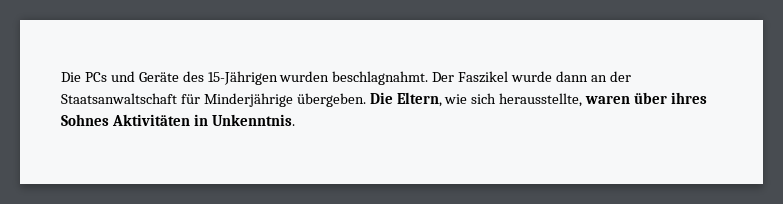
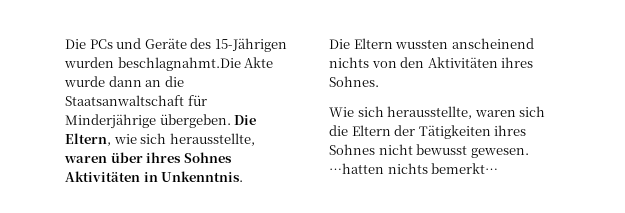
- Die PCs und Geräte des 15-Jährigen wurden beschlagnahmt. Der Faszikel wurde dann an der Staatsanwaltschaft für Minderjährige übergeben.
+ Die PCs und Geräte des 15-Jährigen wurden beschlagnahmt.Die Akte wurde dann an die Staatsanwaltschaft für Minderjährige übergeben.
+ Die Eltern wussten anscheinend nichts von den Aktivitäten ihres Sohnes.
+ Wie sich herausstellte, waren sich die Eltern der Tätigkeiten ihres Sohnes nicht bewusst gewesen. …hatten nichts bemerkt…

